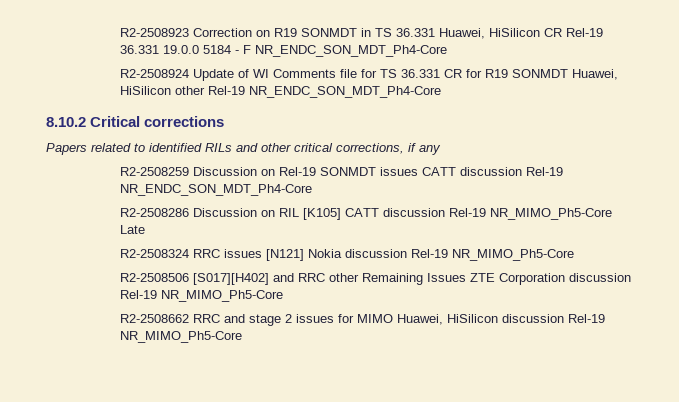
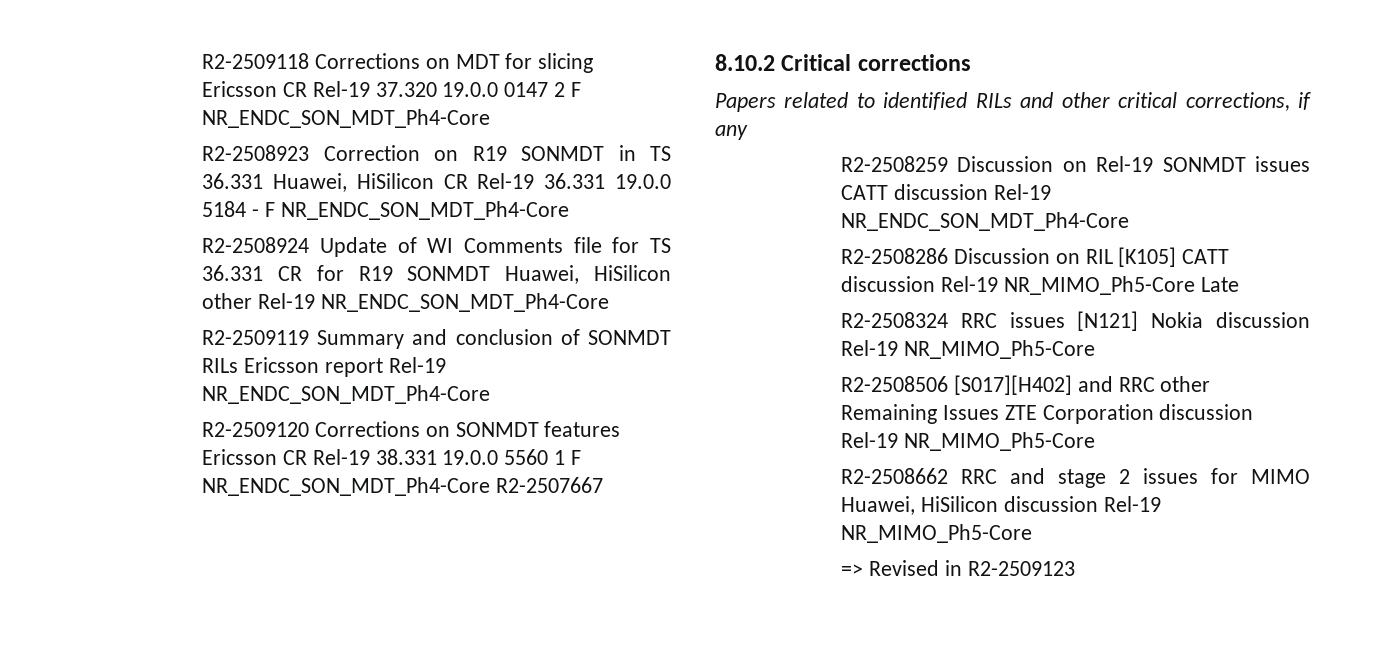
+ R2-2509118 Corrections on MDT for slicing Ericsson CR Rel-19 37.320 19.0.0 0147 2 F NR_ENDC_SON_MDT_Ph4-Core
+ R2-2509119 Summary and conclusion of SONMDT RILs Ericsson report Rel-19 NR_ENDC_SON_MDT_Ph4-Core
+ R2-2509120 Corrections on SONMDT features Ericsson CR Rel-19 38.331 19.0.0 5560 1 F NR_ENDC_SON_MDT_Ph4-Core R2-2507667
+ => Revised in R2-2509123

